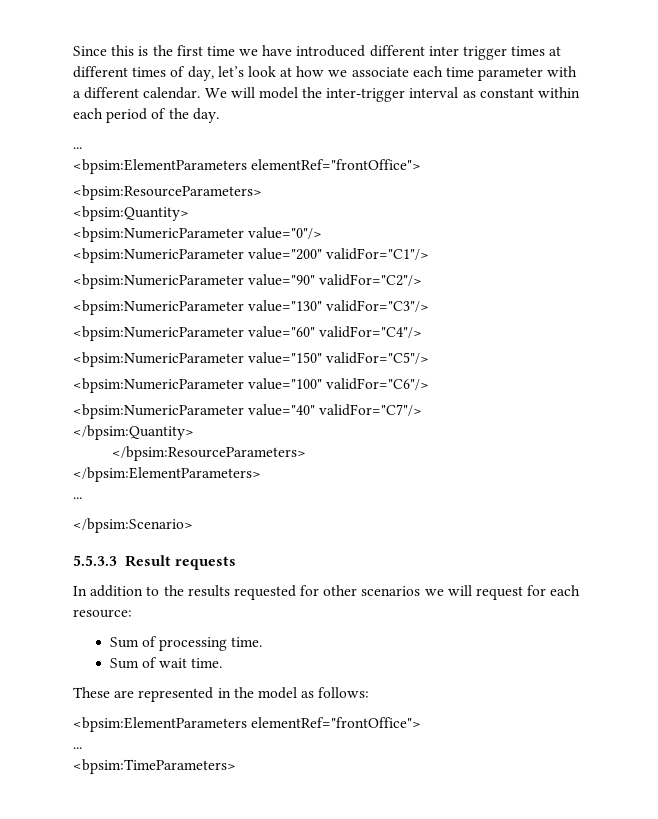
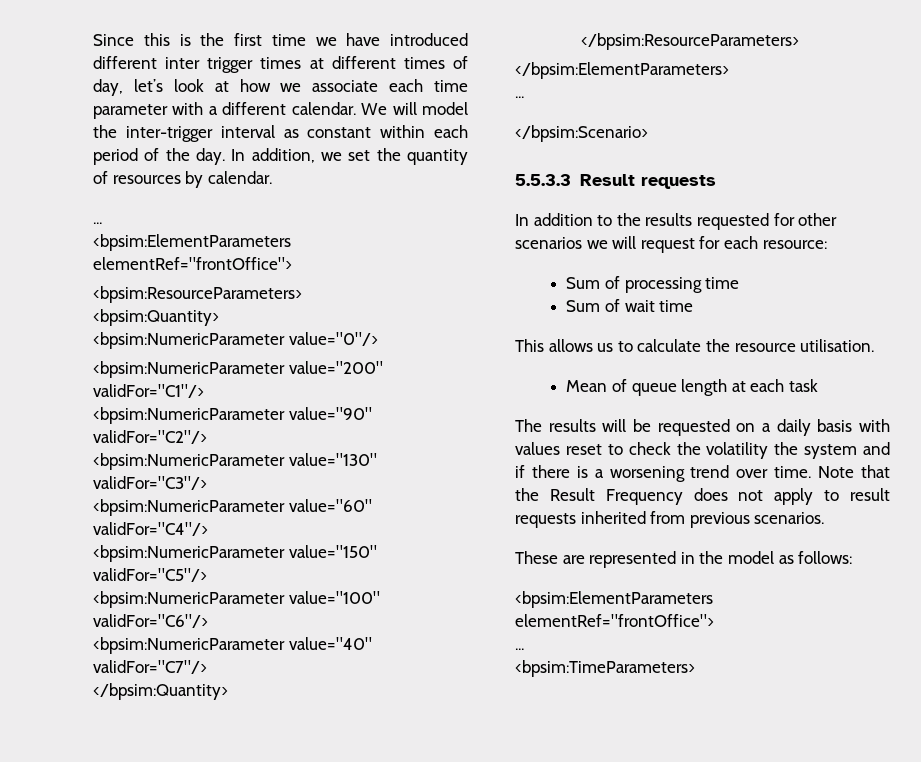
+ In addition, we set the quantity of resources by calendar.
- Sum of processing time.
+ Sum of processing time
- Sum of wait time.
+ Sum of wait time
+ This allows us to calculate the resource utilisation.
+ Mean of queue length at each task
+ The results will be requested on a daily basis with values reset to check the volatility the system and if there is a worsening trend over time. Note that the Result Frequency does not apply to result requests inherited from previous scenarios.

